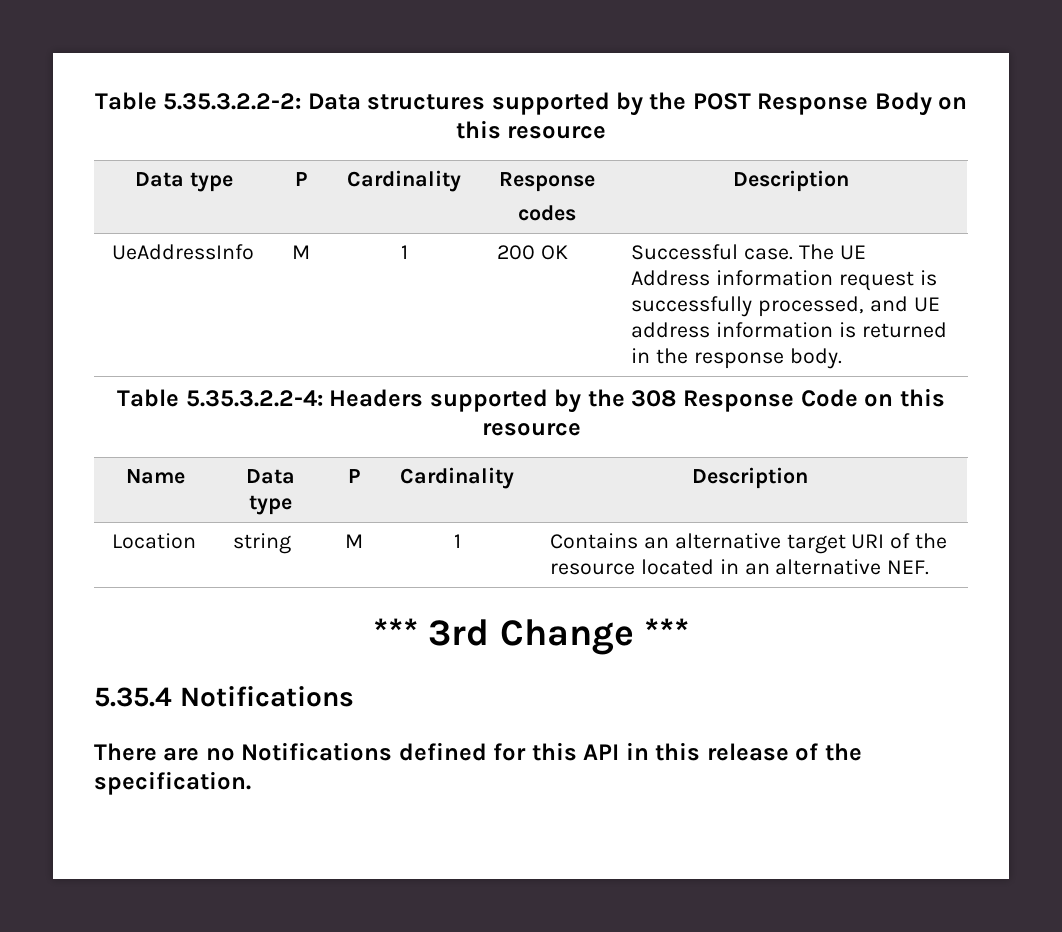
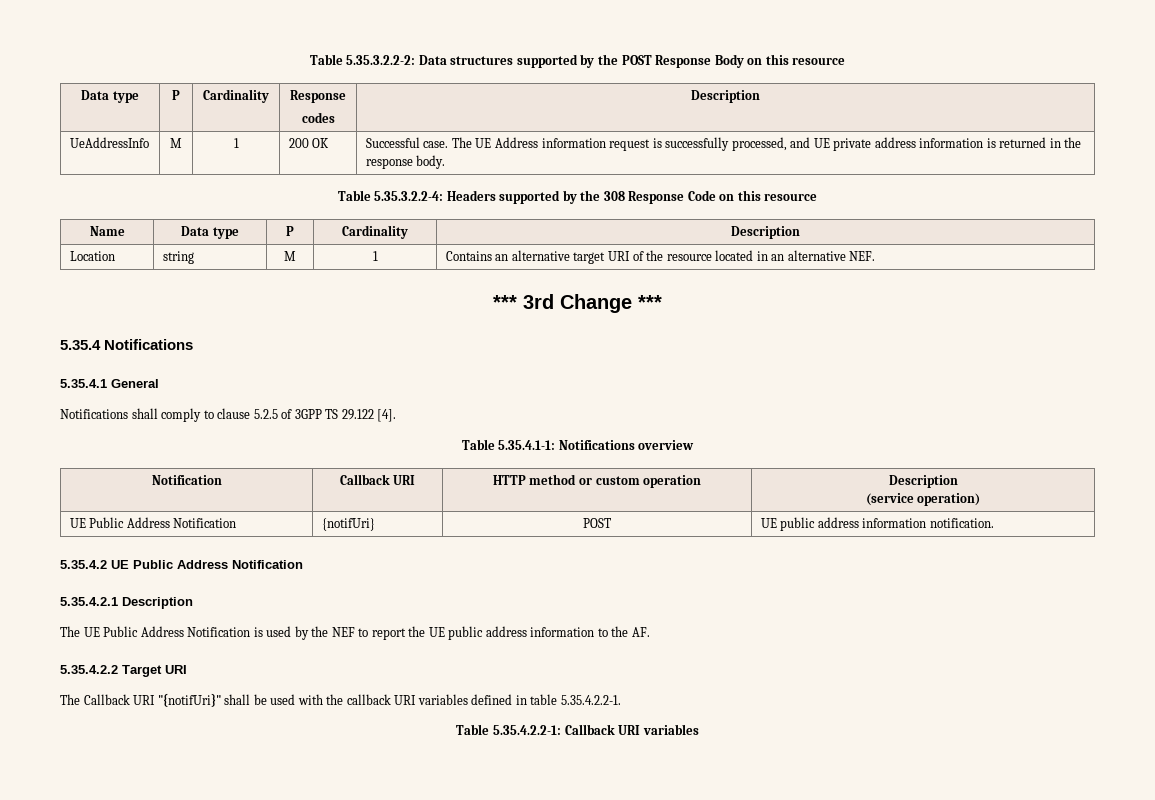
- UeAddressInfo | M | 1 | 200 OK | Successful case. The UE Address information request is successfully processed, and UE address information is returned in the response body.
+ UeAddressInfo | M | 1 | 200 OK | Successful case. The UE Address information request is successfully processed, and UE private address information is returned in the response body.
- There are no Notifications defined for this API in this release of the specification.
+ 5.35.4.1 General
+ Notifications shall comply to clause 5.2.5 of 3GPP TS 29.122 [4].
+ Table 5.35.4.1-1: Notifications overview
+ Notification | Callback URI | HTTP method or custom operation | Description
+ (service operation)
+ UE Public Address Notification | {notifUri} | POST | UE public address information notification.
+ 5.35.4.2 UE Public Address Notification
+ 5.35.4.2.1 Description
+ The UE Public Address Notification is used by the NEF to report the UE public address information to the AF.
+ 5.35.4.2.2 Target URI
+ The Callback URI "{notifUri}" shall be used with the callback URI variables defined in table 5.35.4.2.2-1.
+ Table 5.35.4.2.2-1: Callback URI variables

